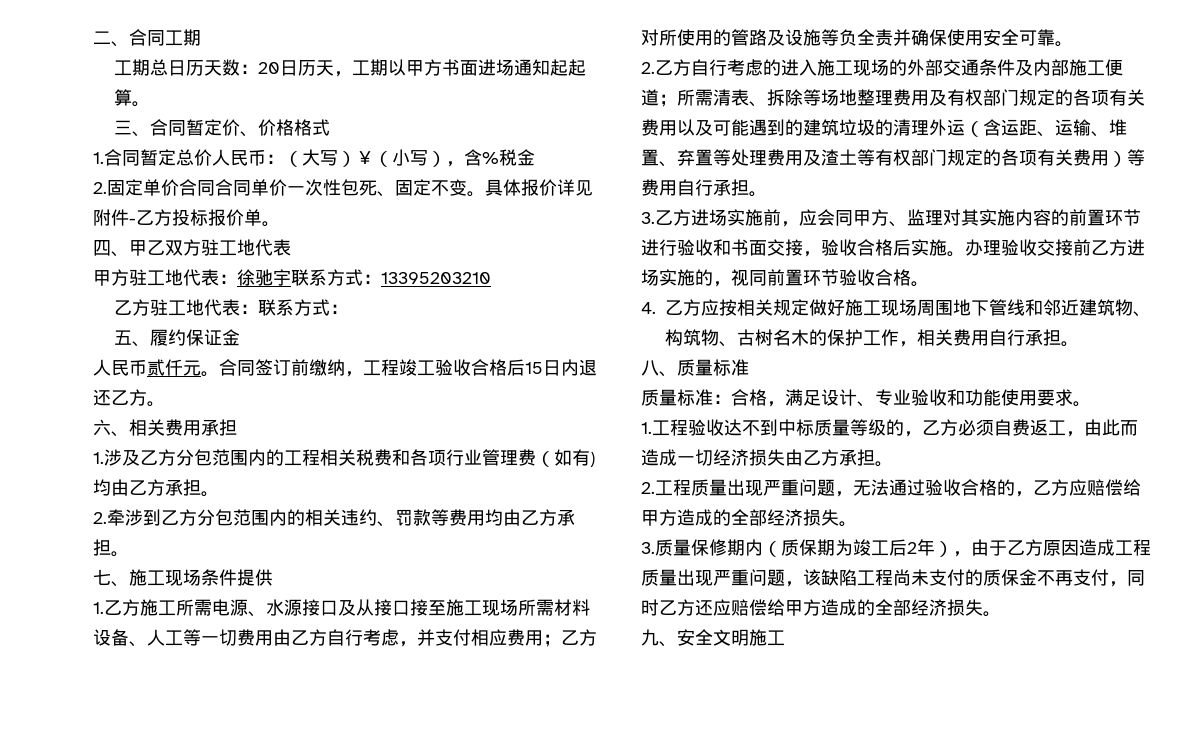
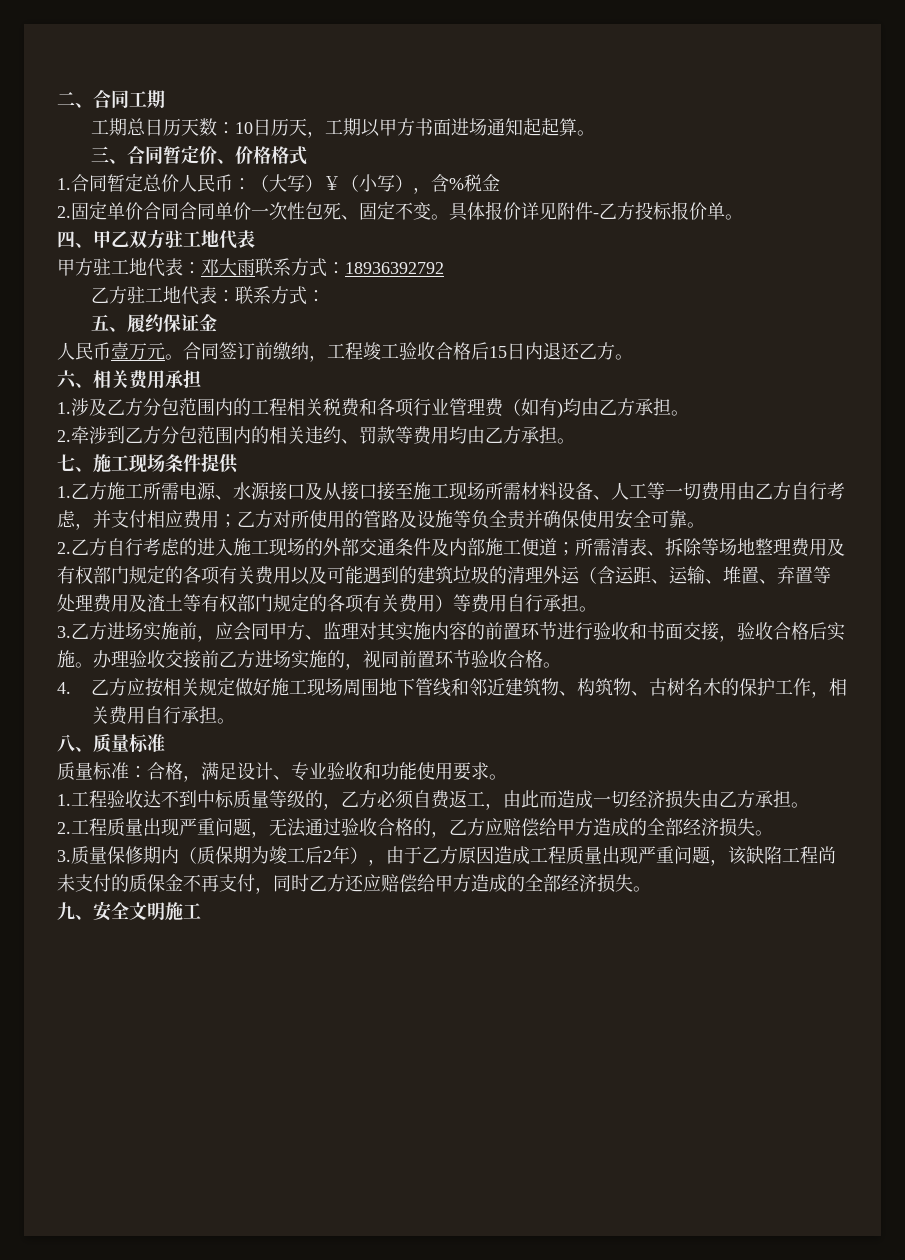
- 工期总日历天数：20日历天，工期以甲方书面进场通知起起算。
+ 工期总日历天数：10日历天，工期以甲方书面进场通知起起算。
- 甲方驻工地代表：徐驰宇联系方式：13395203210
+ 甲方驻工地代表：邓大雨联系方式：18936392792
- 人民币贰仟元。
+ 人民币壹万元。

